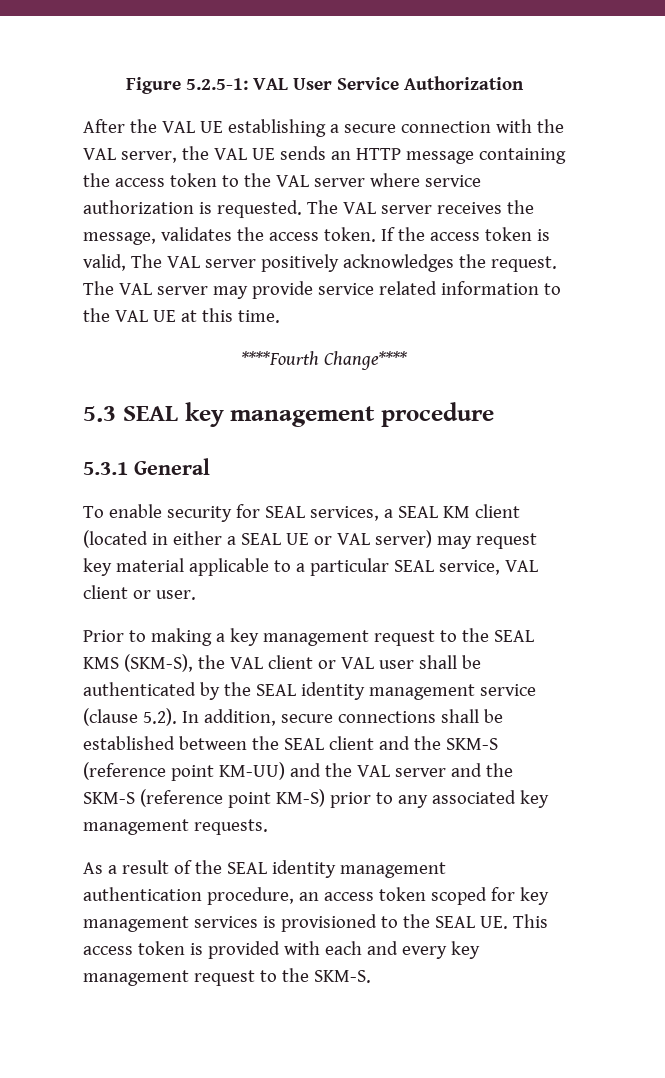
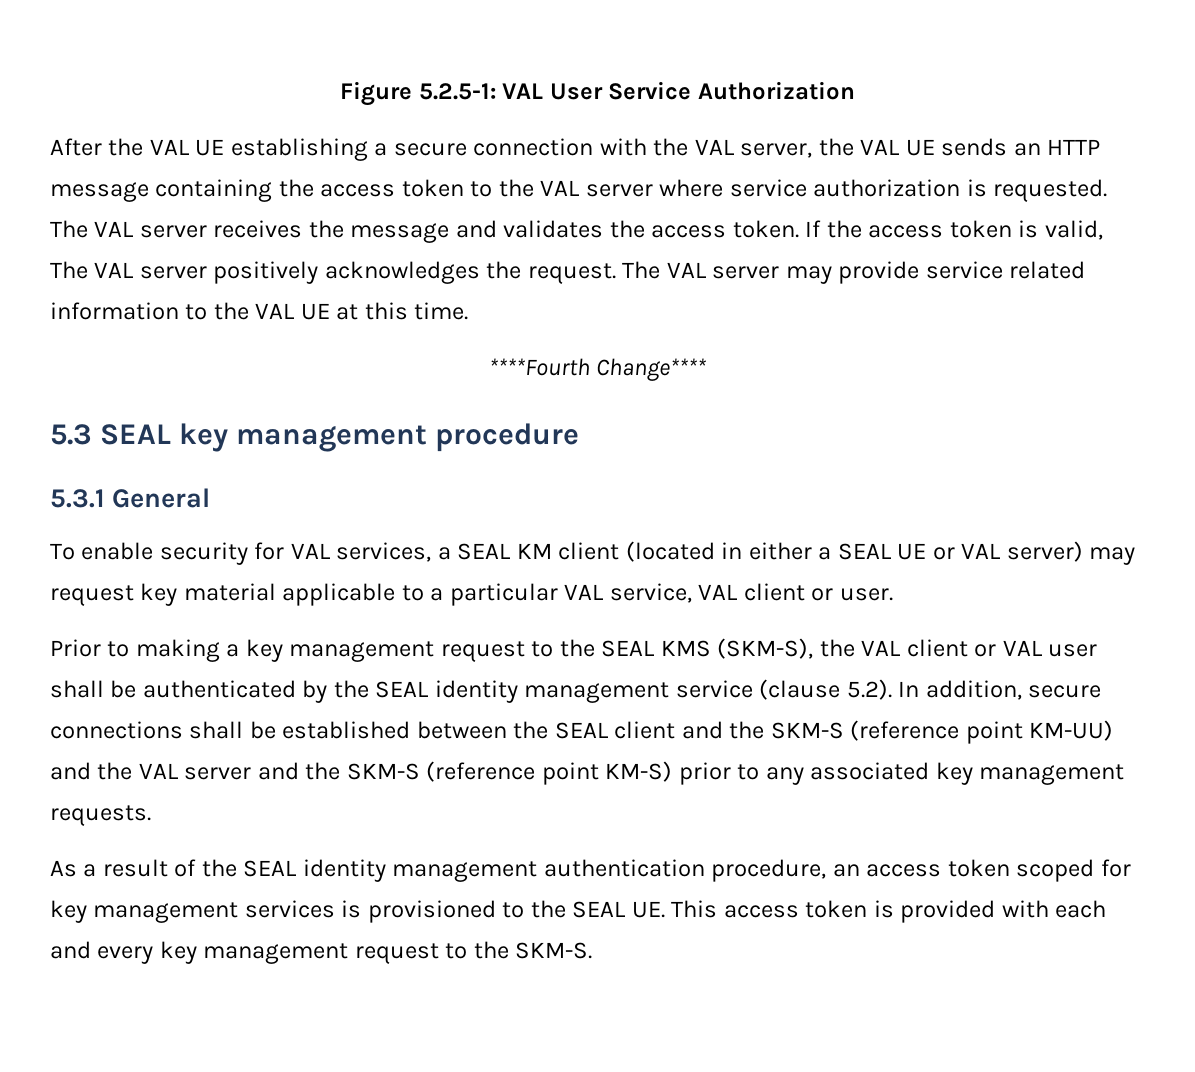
- The VAL server receives the message, validates the access token.
+ The VAL server receives the message and validates the access token.
- To enable security for SEAL services, a SEAL KM client (located in either a SEAL UE or VAL server) may request key material applicable to a particular SEAL service, VAL client or user.
+ To enable security for VAL services, a SEAL KM client (located in either a SEAL UE or VAL server) may request key material applicable to a particular VAL service, VAL client or user.

